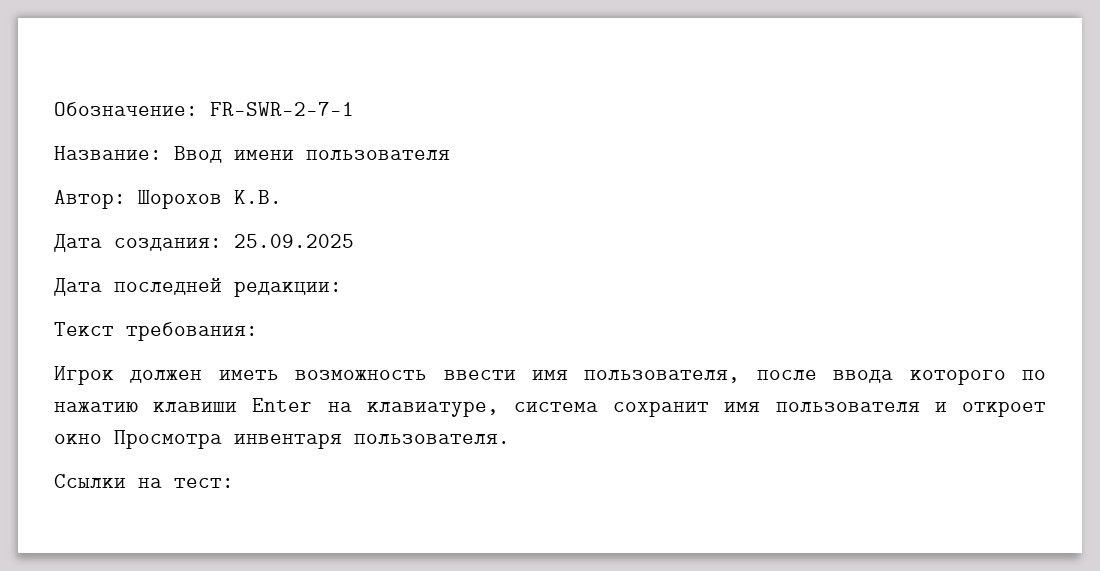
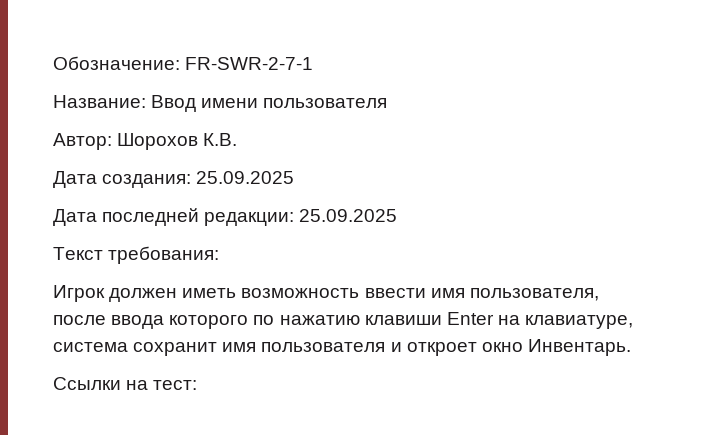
- Дата последней редакции:
+ Дата последней редакции: 25.09.2025
- Игрок должен иметь возможность ввести имя пользователя, после ввода которого по нажатию клавиши Enter на клавиатуре, система сохранит имя пользователя и откроет окно Просмотра инвентаря пользователя.
+ Игрок должен иметь возможность ввести имя пользователя, после ввода которого по нажатию клавиши Enter на клавиатуре, система сохранит имя пользователя и откроет окно Инвентарь.

